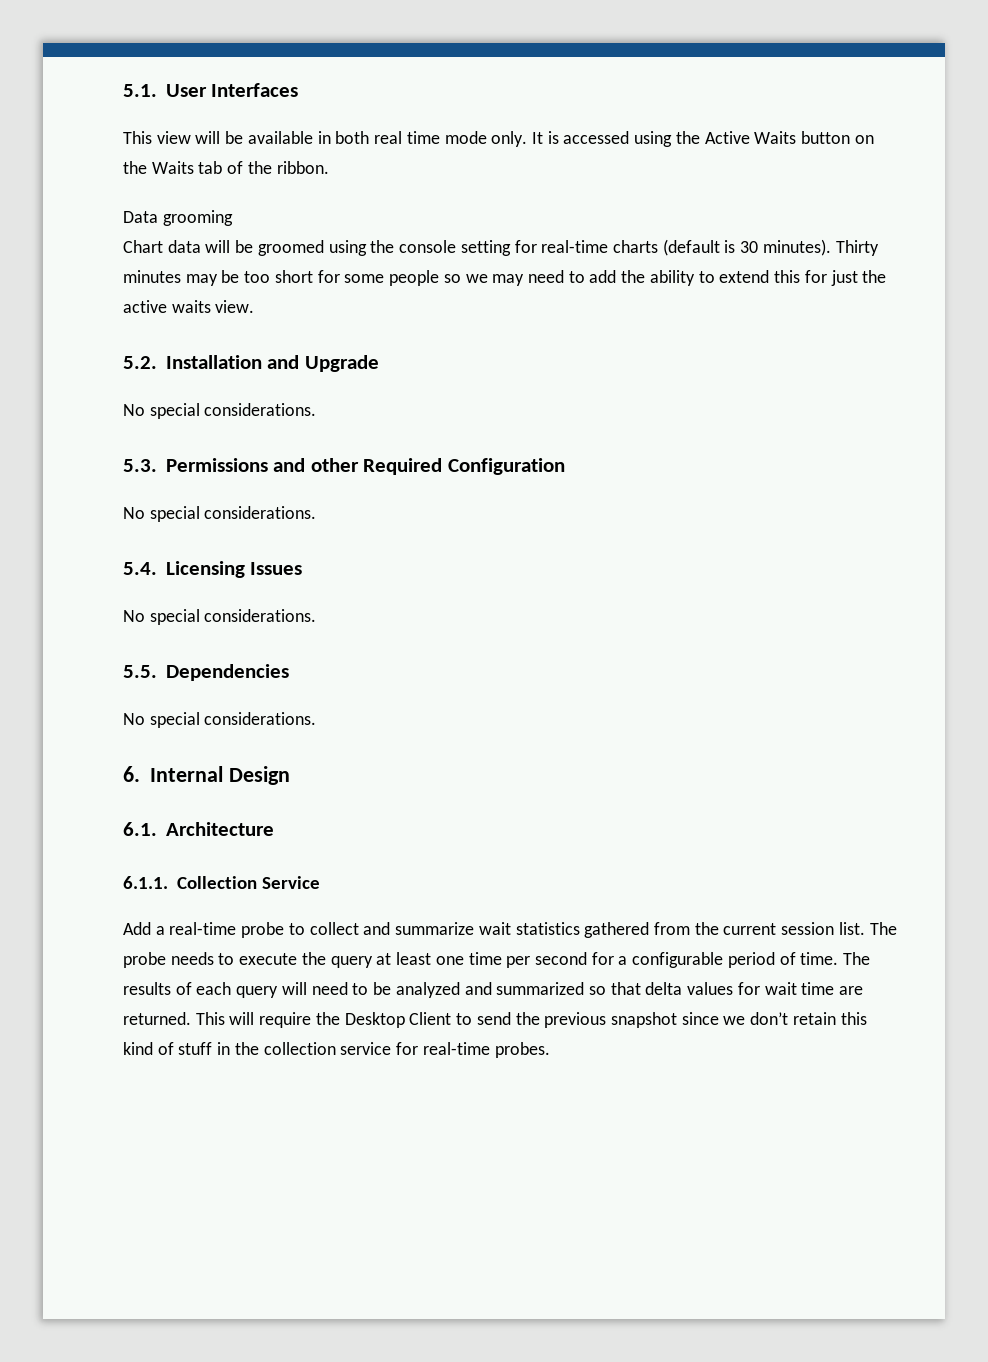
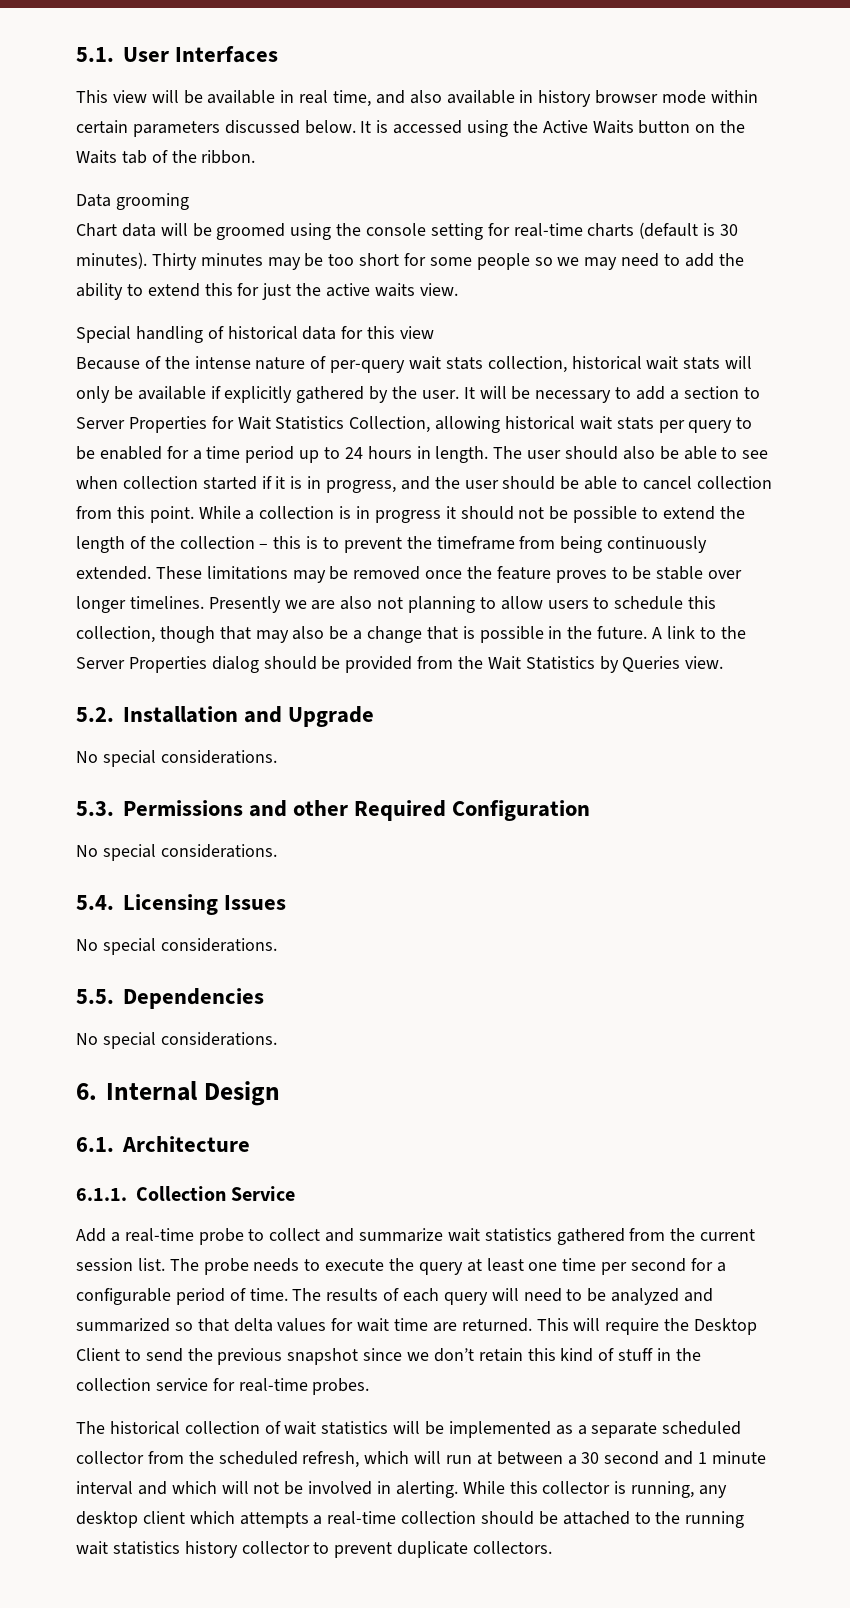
- This view will be available in both real time mode only.
+ This view will be available in real time, and also available in history browser mode within certain parameters discussed below.
+ Special handling of historical data for this view
+ Because of the intense nature of per-query wait stats collection, historical wait stats will only be available if explicitly gathered by the user. It will be necessary to add a section to Server Properties for Wait Statistics Collection, allowing historical wait stats per query to be enabled for a time period up to 24 hours in length. The user should also be able to see when collection started if it is in progress, and the user should be able to cancel collection from this point. While a collection is in progress it should not be possible to extend the length of the collection – this is to prevent the timeframe from being continuously extended. These limitations may be removed once the feature proves to be stable over longer timelines. Presently we are also not planning to allow users to schedule this collection, though that may also be a change that is possible in the future. A link to the Server Properties dialog should be provided from the Wait Statistics by Queries view.
+ The historical collection of wait statistics will be implemented as a separate scheduled collector from the scheduled refresh, which will run at between a 30 second and 1 minute interval and which will not be involved in alerting. While this collector is running, any desktop client which attempts a real-time collection should be attached to the running wait statistics history collector to prevent duplicate collectors.

